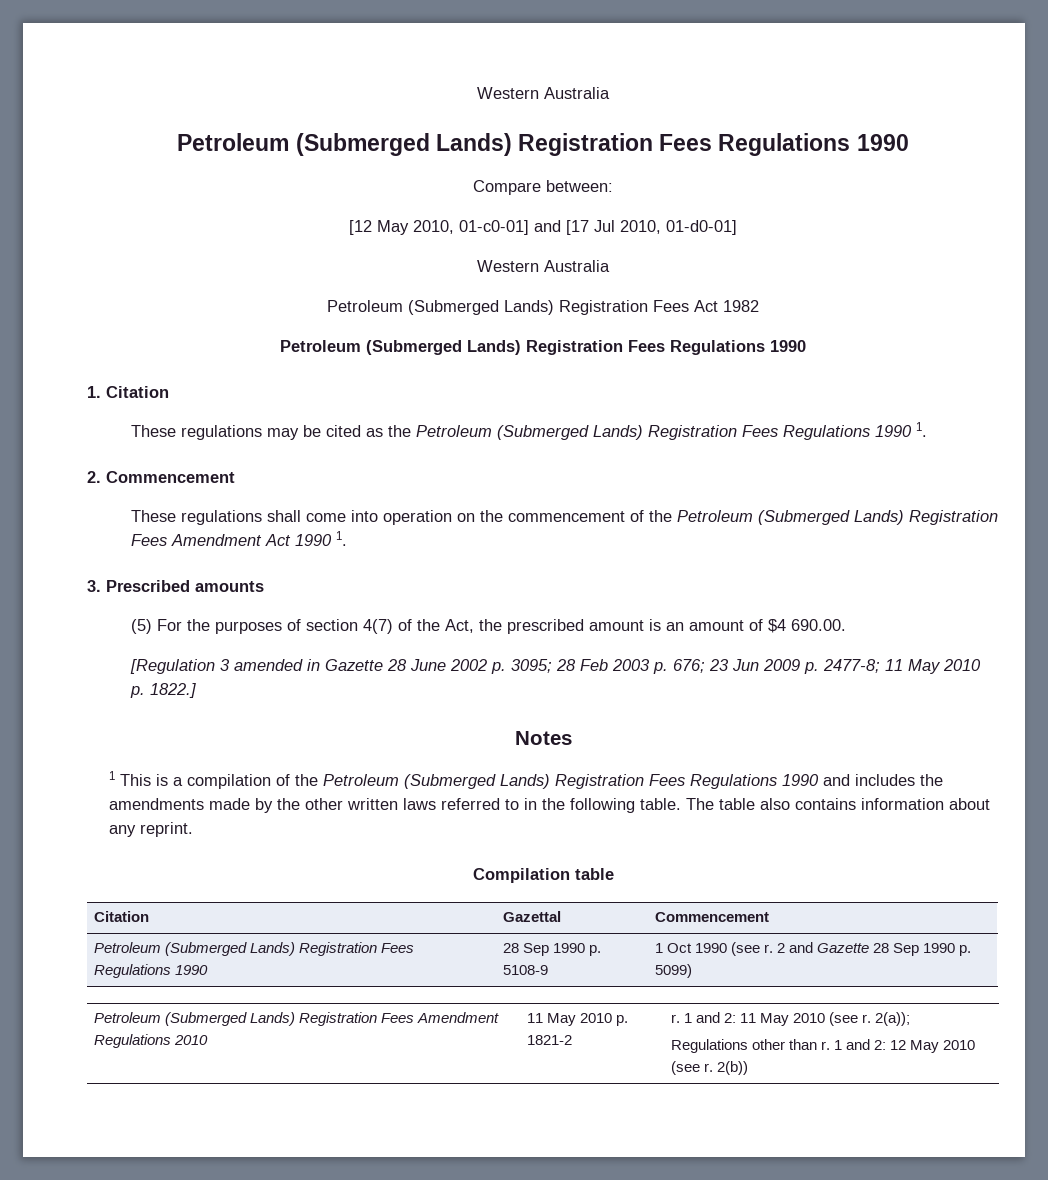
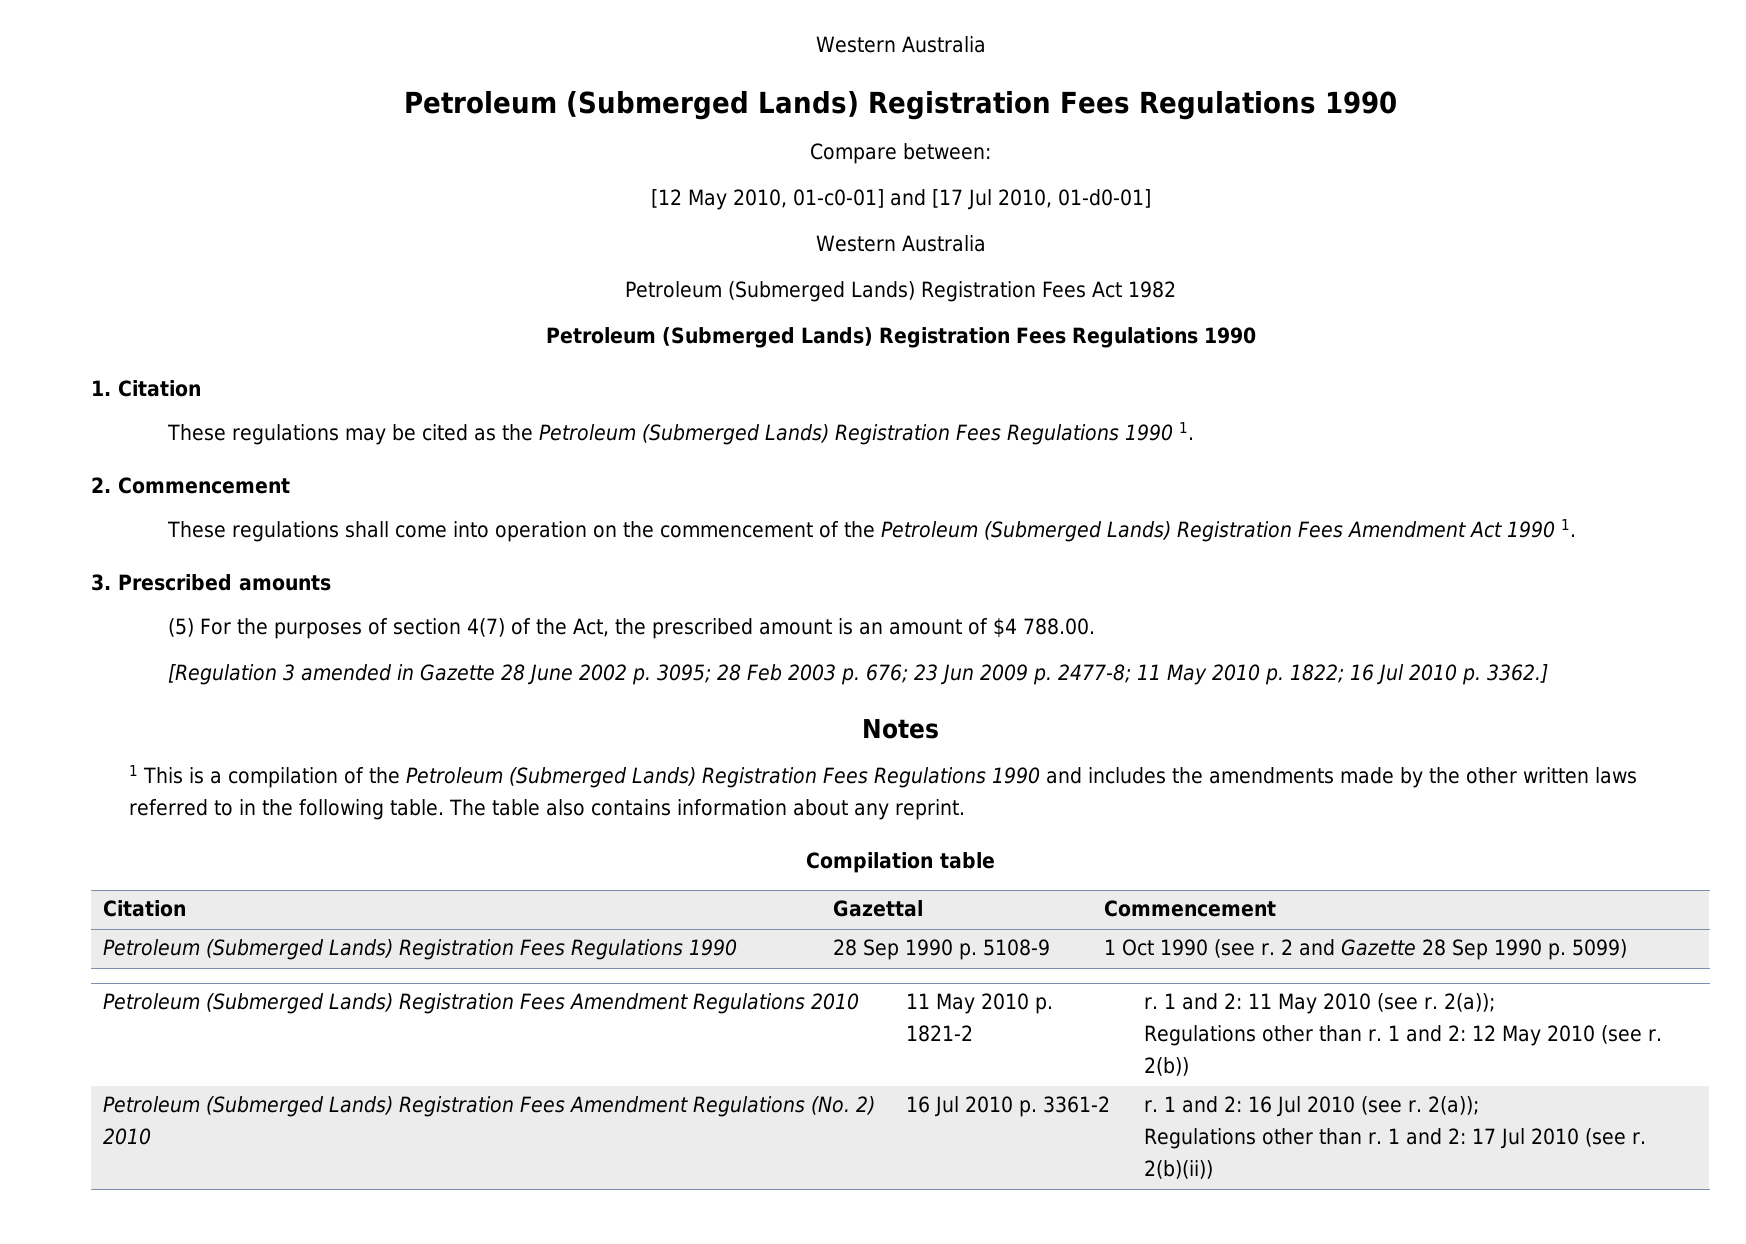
- (5) For the purposes of section 4(7) of the Act, the prescribed amount is an amount of $4 690.00.
+ (5) For the purposes of section 4(7) of the Act, the prescribed amount is an amount of $4 788.00.
- [Regulation 3 amended in Gazette 28 June 2002 p. 3095; 28 Feb 2003 p. 676; 23 Jun 2009 p. 2477-8; 11 May 2010 p. 1822.]
+ [Regulation 3 amended in Gazette 28 June 2002 p. 3095; 28 Feb 2003 p. 676; 23 Jun 2009 p. 2477-8; 11 May 2010 p. 1822; 16 Jul 2010 p. 3362.]
+ Petroleum (Submerged Lands) Registration Fees Amendment Regulations (No. 2) 2010 | 16 Jul 2010 p. 3361-2 | r. 1 and 2: 16 Jul 2010 (see r. 2(a));
+ Regulations other than r. 1 and 2: 17 Jul 2010 (see r. 2(b)(ii))

